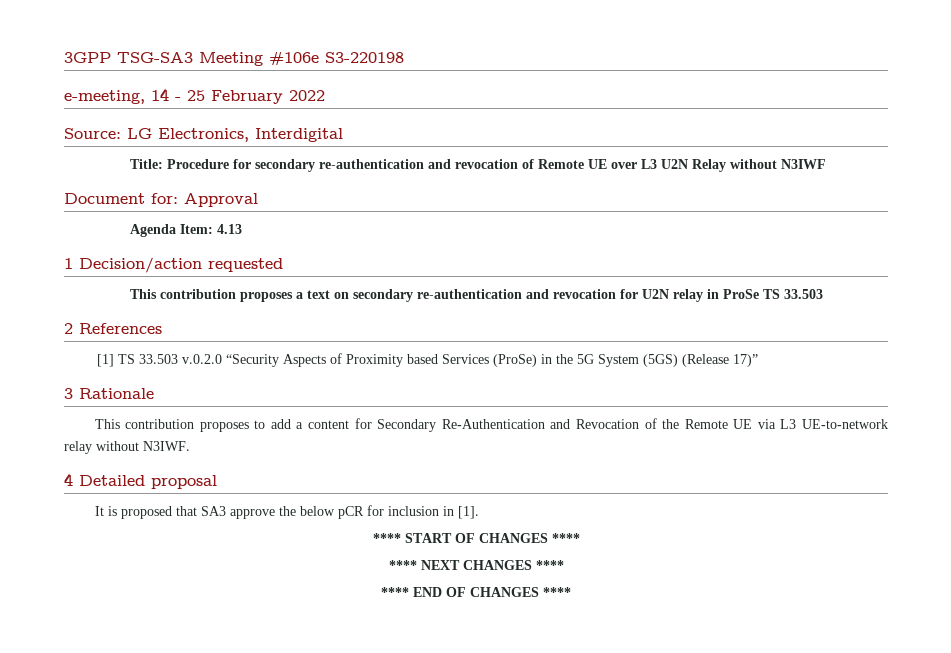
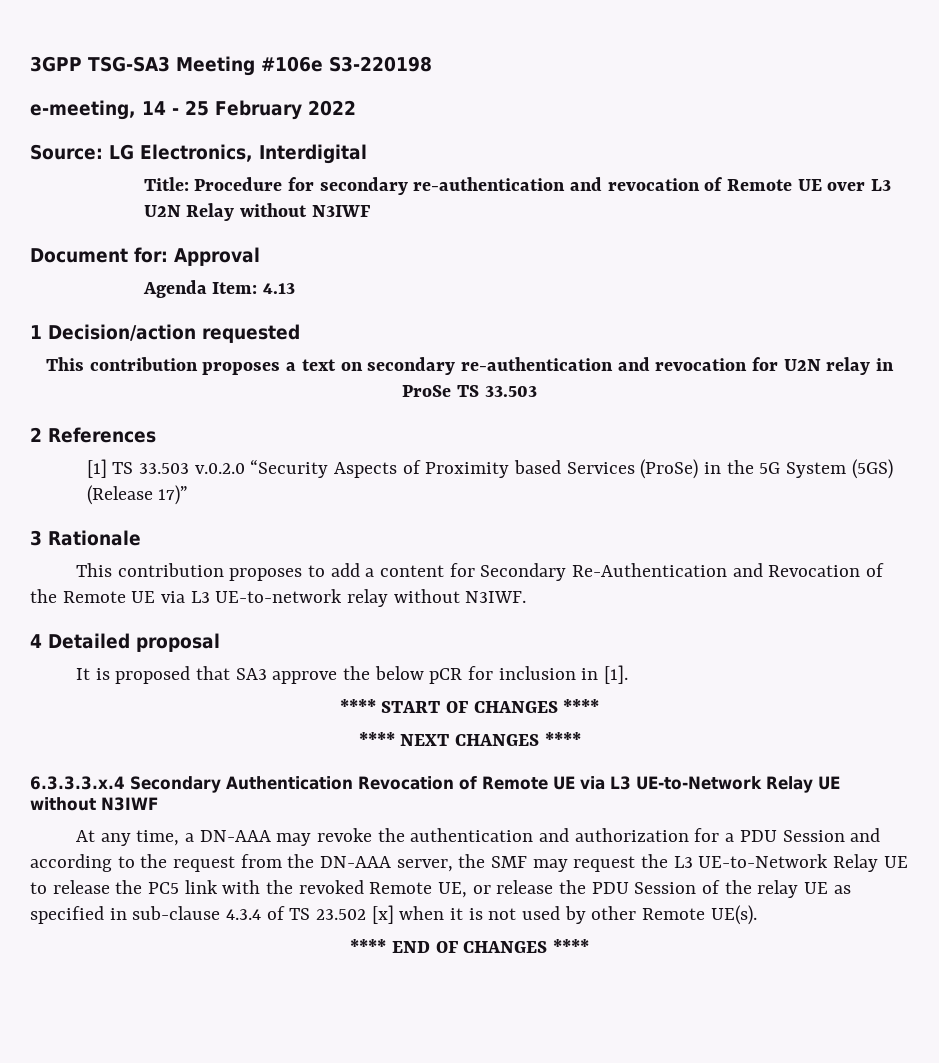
+ 6.3.3.3.x.4 Secondary Authentication Revocation of Remote UE via L3 UE-to-Network Relay UE without N3IWF
+ At any time, a DN-AAA may revoke the authentication and authorization for a PDU Session and according to the request from the DN-AAA server, the SMF may request the L3 UE-to-Network Relay UE to release the PC5 link with the revoked Remote UE, or release the PDU Session of the relay UE as specified in sub-clause 4.3.4 of TS 23.502 [x] when it is not used by other Remote UE(s).

